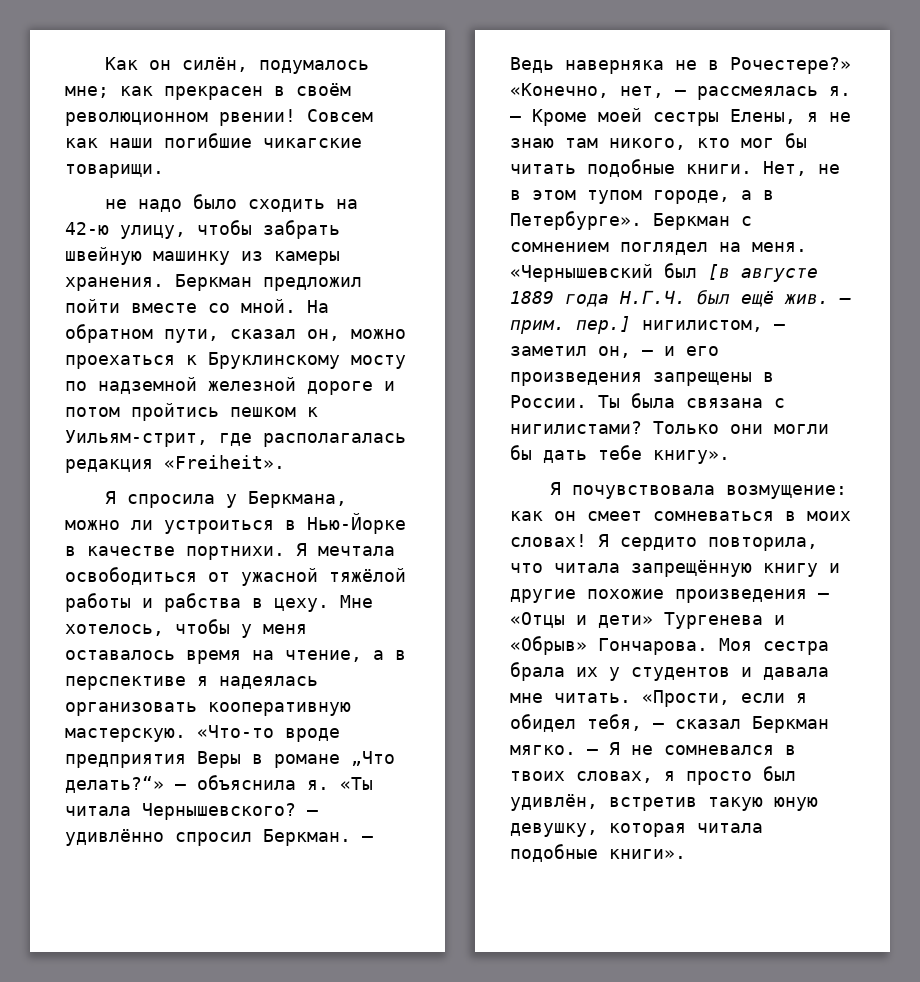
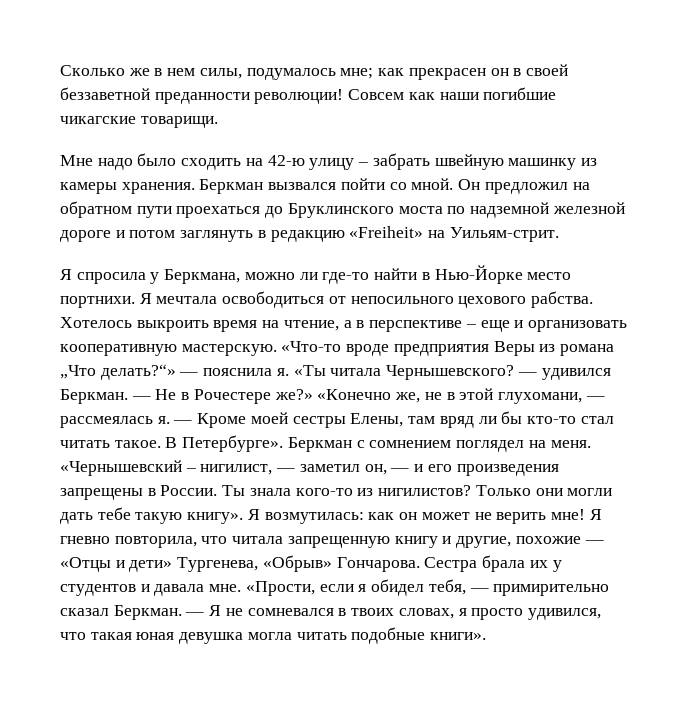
- Как он силён, подумалось мне; как прекрасен в своём революционном рвении!
+ Сколько же в нем силы, подумалось мне; как прекрасен он в своей беззаветной преданности революции!
- не надо было сходить на 42-ю улицу, чтобы забрать швейную машинку из камеры хранения.
+ Мне надо было сходить на 42-ю улицу – забрать швейную машинку из камеры хранения.
- Беркман предложил пойти вместе со мной. На обратном пути, сказал он, можно проехаться к Бруклинскому мосту по надземной железной дороге и потом пройтись пешком к Уильям-стрит, где располагалась редакция «Freiheit».
+ Беркман вызвался пойти со мной. Он предложил на обратном пути проехаться до Бруклинского моста по надземной железной дороге и потом заглянуть в редакцию «Freiheit» на Уильям-стрит.
- Я спросила у Беркмана, можно ли устроиться в Нью-Йорке в качестве портнихи.
+ Я спросила у Беркмана, можно ли где-то найти в Нью-Йорке место портнихи.
- Я мечтала освободиться от ужасной тяжёлой работы и рабства в цеху. Мне хотелось, чтобы у меня оставалось время на чтение, а в перспективе я надеялась организовать кооперативную мастерскую.
+ Я мечтала освободиться от непосильного цехового рабства. Хотелось выкроить время на чтение, а в перспективе – еще и организовать кооперативную мастерскую.
- «Что-то вроде предприятия Веры в романе „Что делать?“» — объяснила я.
+ «Что-то вроде предприятия Веры из романа „Что делать?“» — пояснила я.
- — удивлённо спросил Беркман. — Ведь наверняка не в Рочестере?» «Конечно, нет, — рассмеялась я.
+ — удивился Беркман. — Не в Рочестере же?» «Конечно же, не в этой глухомани, — рассмеялась я.
- — Кроме моей сестры Елены, я не знаю там никого, кто мог бы читать подобные книги. Нет, не в этом тупом городе, а в Петербурге».
+ — Кроме моей сестры Елены, там вряд ли бы кто-то стал читать такое. В Петербурге».
- «Чернышевский был [в августе 1889 года Н.Г.Ч. был ещё жив. — прим. пер.] нигилистом, — заметил он, — и его произведения запрещены в России.
+ «Чернышевский – нигилист, — заметил он, — и его произведения запрещены в России.
- Ты была связана с нигилистами?
+ Ты знала кого-то из нигилистов?
- Только они могли бы дать тебе книгу».
- Я почувствовала возмущение: как он смеет сомневаться в моих словах! Я сердито повторила, что читала запрещённую книгу и другие похожие произведения — «Отцы и дети» Тургенева и «Обрыв» Гончарова. Моя сестра брала их у студентов и давала мне читать.
+ Только они могли дать тебе такую книгу». Я возмутилась: как он может не верить мне! Я гневно повторила, что читала запрещенную книгу и другие, похожие — «Отцы и дети» Тургенева, «Обрыв» Гончарова. Сестра брала их у студентов и давала мне.
- «Прости, если я обидел тебя, — сказал Беркман мягко.
+ «Прости, если я обидел тебя, — примирительно сказал Беркман.
- — Я не сомневался в твоих словах, я просто был удивлён, встретив такую юную девушку, которая читала подобные книги».
+ — Я не сомневался в твоих словах, я просто удивился, что такая юная девушка могла читать подобные книги».

